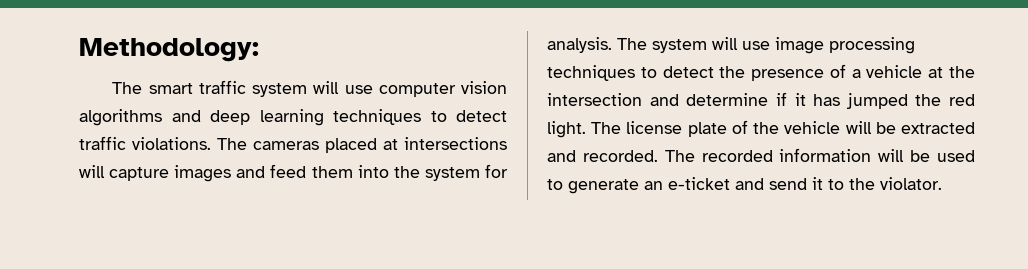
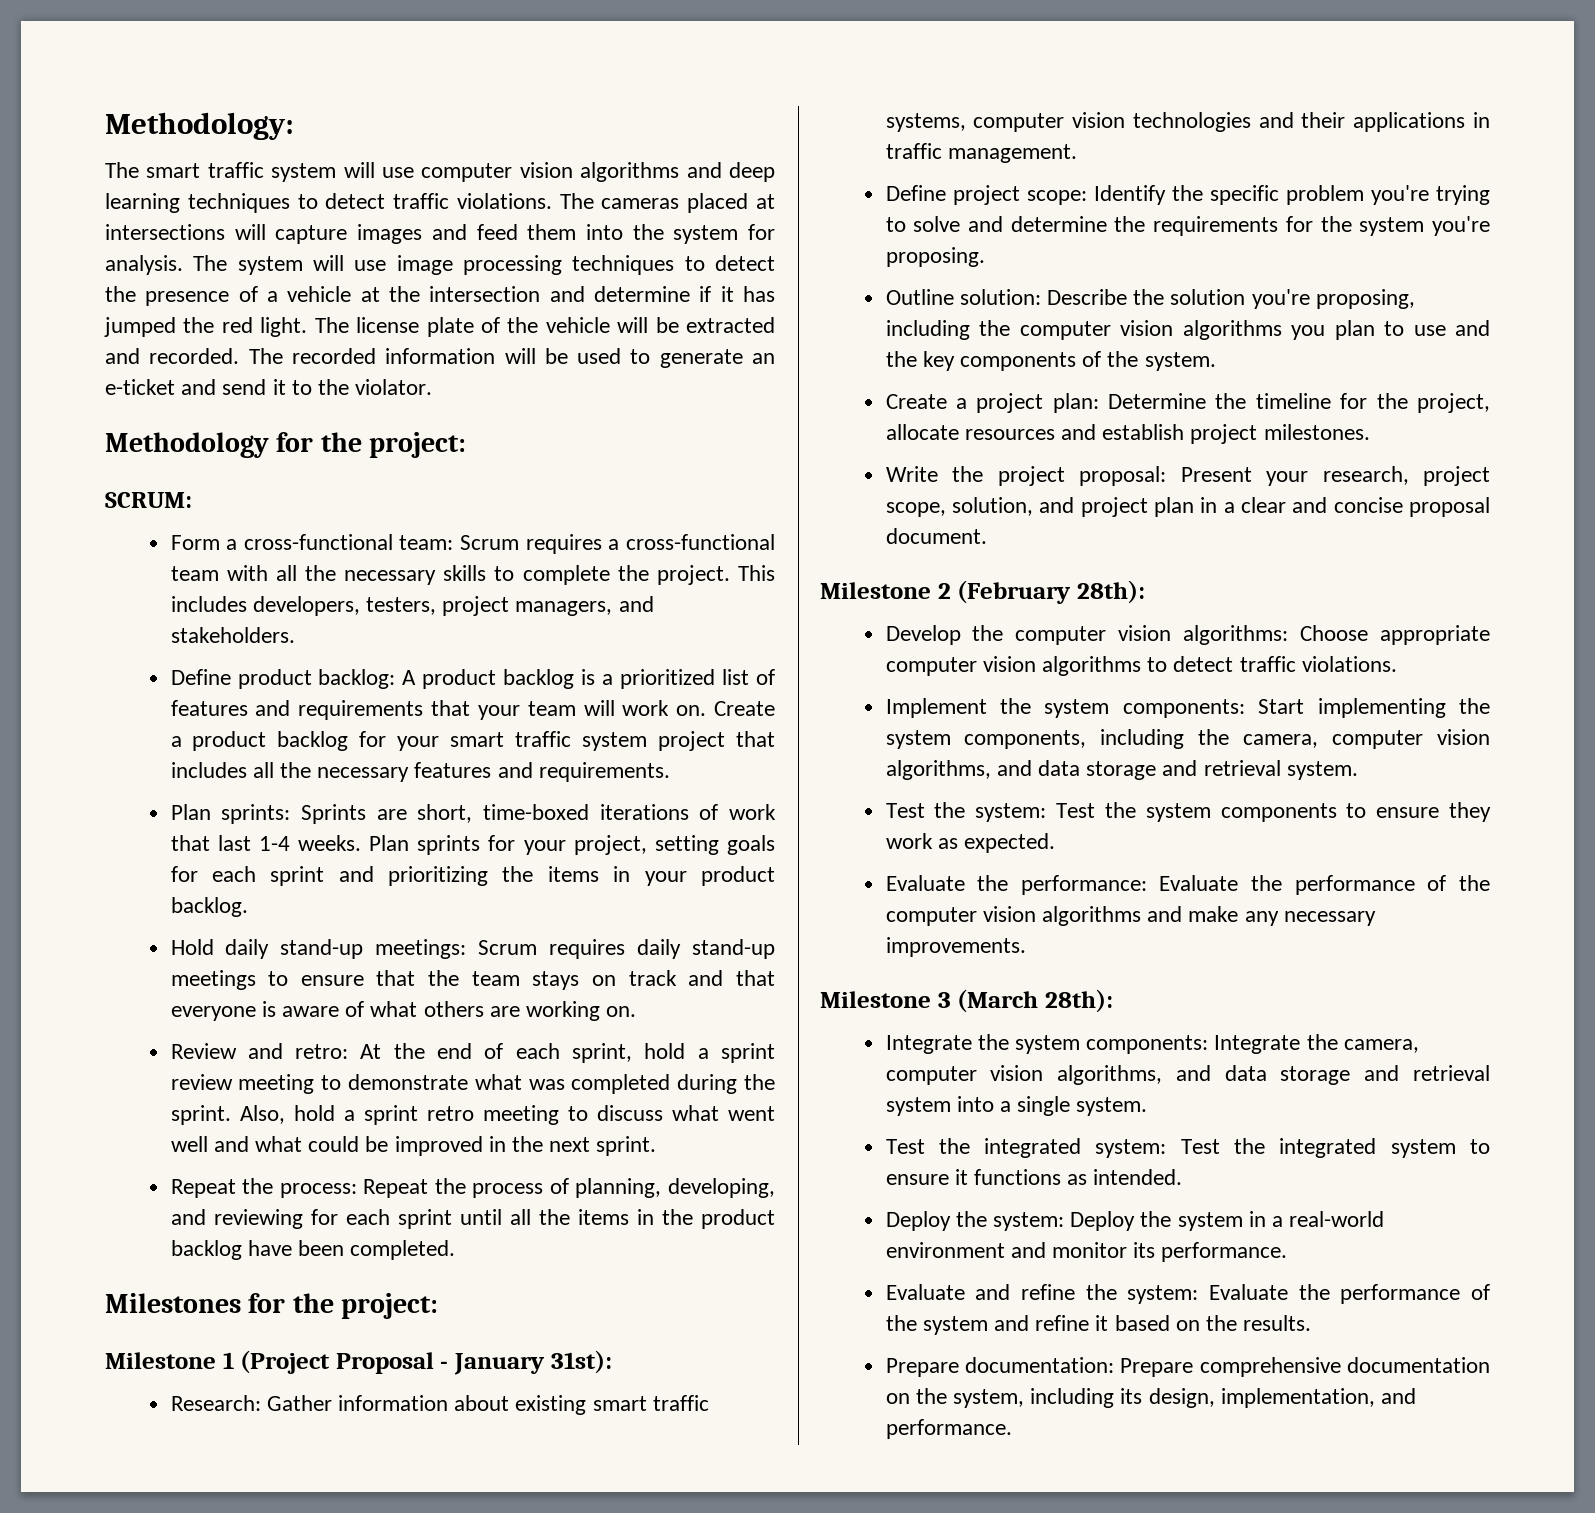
+ Methodology for the project:
+ SCRUM:
+ Form a cross-functional team: Scrum requires a cross-functional team with all the necessary skills to complete the project. This includes developers, testers, project managers, and stakeholders.
+ Define product backlog: A product backlog is a prioritized list of features and requirements that your team will work on. Create a product backlog for your smart traffic system project that includes all the necessary features and requirements.
+ Plan sprints: Sprints are short, time-boxed iterations of work that last 1-4 weeks. Plan sprints for your project, setting goals for each sprint and prioritizing the items in your product backlog.
+ Hold daily stand-up meetings: Scrum requires daily stand-up meetings to ensure that the team stays on track and that everyone is aware of what others are working on.
+ Review and retro: At the end of each sprint, hold a sprint review meeting to demonstrate what was completed during the sprint. Also, hold a sprint retro meeting to discuss what went well and what could be improved in the next sprint.
+ Repeat the process: Repeat the process of planning, developing, and reviewing for each sprint until all the items in the product backlog have been completed.
+ Milestones for the project:
+ Milestone 1 (Project Proposal - January 31st):
+ Research: Gather information about existing smart traffic systems, computer vision technologies and their applications in traffic management.
+ Define project scope: Identify the specific problem you're trying to solve and determine the requirements for the system you're proposing.
+ Outline solution: Describe the solution you're proposing, including the computer vision algorithms you plan to use and the key components of the system.
+ Create a project plan: Determine the timeline for the project, allocate resources and establish project milestones.
+ Write the project proposal: Present your research, project scope, solution, and project plan in a clear and concise proposal document.
+ Milestone 2 (February 28th):
+ Develop the computer vision algorithms: Choose appropriate computer vision algorithms to detect traffic violations.
+ Implement the system components: Start implementing the system components, including the camera, computer vision algorithms, and data storage and retrieval system.
+ Test the system: Test the system components to ensure they work as expected.
+ Evaluate the performance: Evaluate the performance of the computer vision algorithms and make any necessary improvements.
+ Milestone 3 (March 28th):
+ Integrate the system components: Integrate the camera, computer vision algorithms, and data storage and retrieval system into a single system.
+ Test the integrated system: Test the integrated system to ensure it functions as intended.
+ Deploy the system: Deploy the system in a real-world environment and monitor its performance.
+ Evaluate and refine the system: Evaluate the performance of the system and refine it based on the results.
+ Prepare documentation: Prepare comprehensive documentation on the system, including its design, implementation, and performance.

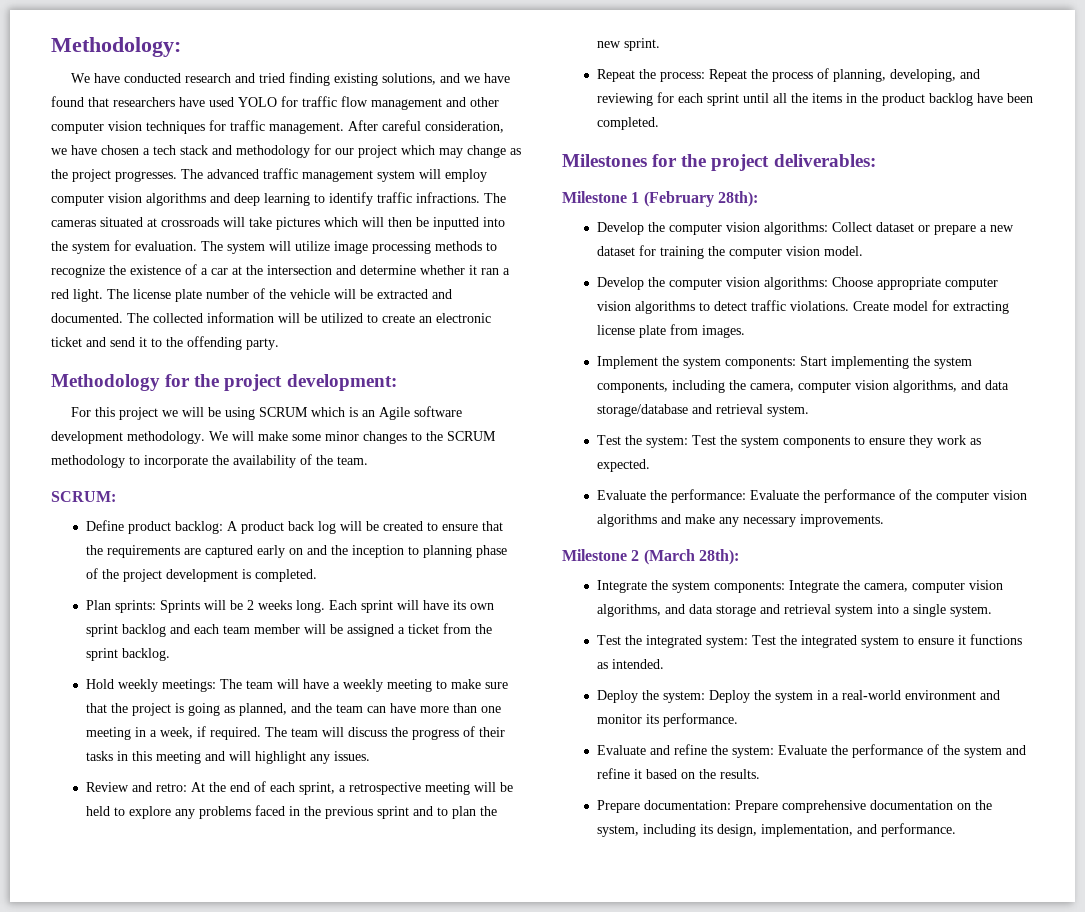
- The smart traffic system will use computer vision algorithms and deep learning techniques to detect traffic violations. The cameras placed at intersections will capture images and feed them into the system for analysis.
+ We have conducted research and tried finding existing solutions, and we have found that researchers have used YOLO for traffic flow management and other computer vision techniques for traffic management. After careful consideration, we have chosen a tech stack and methodology for our project which may change as the project progresses. The advanced traffic management system will employ computer vision algorithms and deep learning to identify traffic infractions. The cameras situated at crossroads will take pictures which will then be inputted into the system for evaluation.
- The system will use image processing techniques to detect the presence of a vehicle at the intersection and determine if it has jumped the red light.
+ The system will utilize image processing methods to recognize the existence of a car at the intersection and determine whether it ran a red light.
- The license plate of the vehicle will be extracted and recorded. The recorded information will be used to generate an e-ticket and send it to the violator.
+ The license plate number of the vehicle will be extracted and documented. The collected information will be utilized to create an electronic ticket and send it to the offending party.
- Methodology for the project:
+ Methodology for the project development:
+ For this project we will be using SCRUM which is an Agile software development methodology. We will make some minor changes to the SCRUM methodology to incorporate the availability of the team.
  SCRUM:
- Form a cross-functional team: Scrum requires a cross-functional team with all the necessary skills to complete the project. This includes developers, testers, project managers, and stakeholders.
- Define product backlog: A product backlog is a prioritized list of features and requirements that your team will work on. Create a product backlog for your smart traffic system project that includes all the necessary features and requirements.
- Plan sprints: Sprints are short, time-boxed iterations of work that last 1-4 weeks. Plan sprints for your project, setting goals for each sprint and prioritizing the items in your product backlog.
- Hold daily stand-up meetings: Scrum requires daily stand-up meetings to ensure that the team stays on track and that everyone is aware of what others are working on.
+ Define product backlog: A product back log will be created to ensure that the requirements are captured early on and the inception to planning phase of the project development is completed.
+ Plan sprints: Sprints will be 2 weeks long. Each sprint will have its own sprint backlog and each team member will be assigned a ticket from the sprint backlog.
+ Hold weekly meetings: The team will have a weekly meeting to make sure that the project is going as planned, and the team can have more than one meeting in a week, if required. The team will discuss the progress of their tasks in this meeting and will highlight any issues.
- Review and retro: At the end of each sprint, hold a sprint review meeting to demonstrate what was completed during the sprint. Also, hold a sprint retro meeting to discuss what went well and what could be improved in the next sprint.
+ Review and retro: At the end of each sprint, a retrospective meeting will be held to explore any problems faced in the previous sprint and to plan the new sprint.
- Milestones for the project:
+ Milestones for the project deliverables:
- Milestone 1 (Project Proposal - January 31st):
- Research: Gather information about existing smart traffic systems, computer vision technologies and their applications in traffic management.
- Define project scope: Identify the specific problem you're trying to solve and determine the requirements for the system you're proposing.
- Outline solution: Describe the solution you're proposing, including the computer vision algorithms you plan to use and the key components of the system.
- Create a project plan: Determine the timeline for the project, allocate resources and establish project milestones.
- Write the project proposal: Present your research, project scope, solution, and project plan in a clear and concise proposal document.
- Milestone 2 (February 28th):
+ Milestone 1 (February 28th):
+ Develop the computer vision algorithms: Collect dataset or prepare a new dataset for training the computer vision model.
+ Create model for extracting license plate from images.
- Implement the system components: Start implementing the system components, including the camera, computer vision algorithms, and data storage and retrieval system.
+ Implement the system components: Start implementing the system components, including the camera, computer vision algorithms, and data storage/database and retrieval system.
- Milestone 3 (March 28th):
+ Milestone 2 (March 28th):

